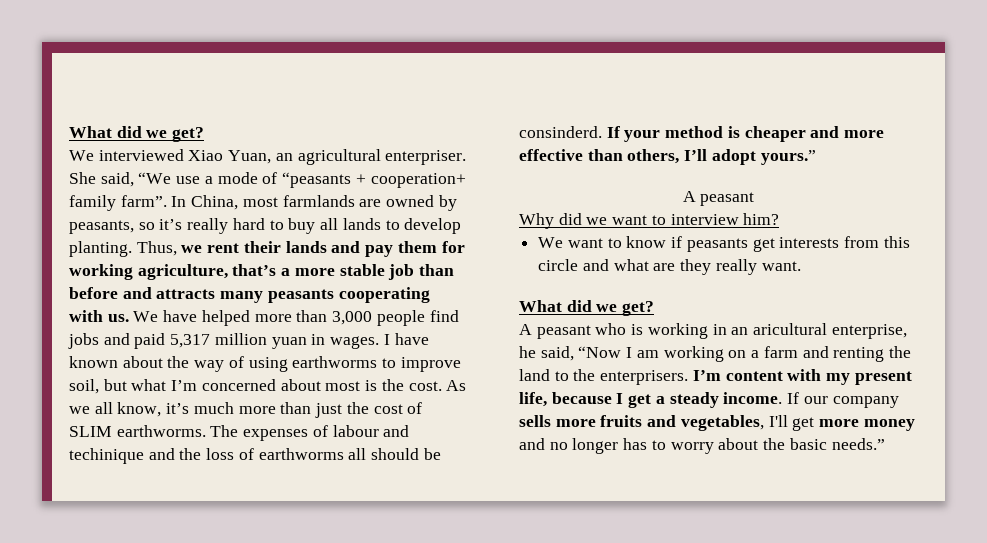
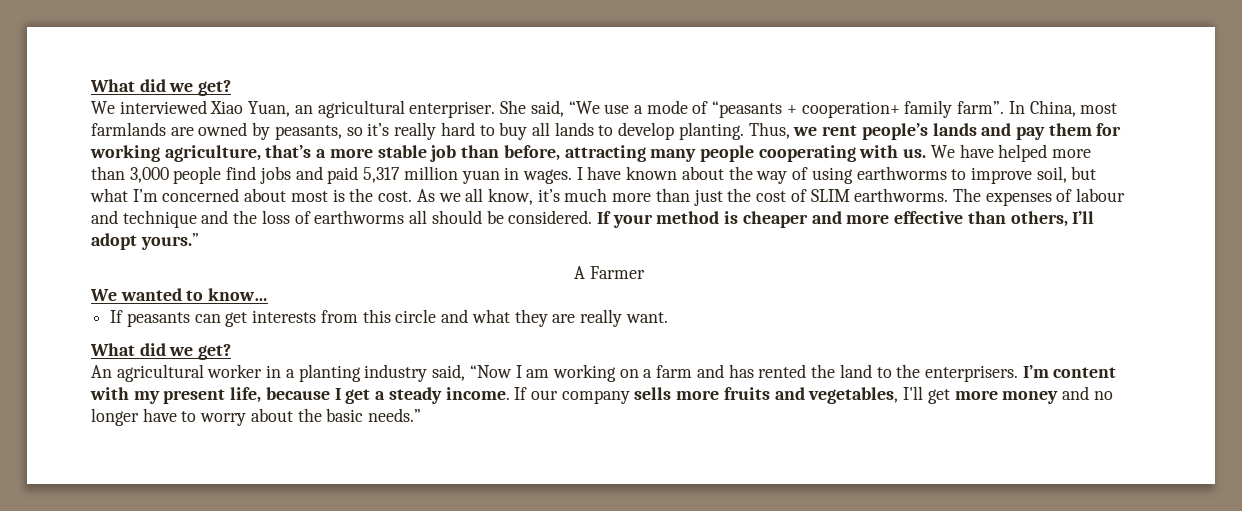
- Thus, we rent their lands and pay them for working agriculture, that’s a more stable job than before and attracts many peasants cooperating with us.
+ Thus, we rent people’s lands and pay them for working agriculture, that’s a more stable job than before, attracting many people cooperating with us.
- The expenses of labour and techinique and the loss of earthworms all should be consinderd.
+ The expenses of labour and technique and the loss of earthworms all should be considered.
  If your method is cheaper and more effective than others, I’ll adopt yours.”
- A peasant
- Why did we want to interview him?
- We want to know if peasants get interests from this circle and what are they really want.
+ A Farmer
+ We wanted to know…
+ If peasants can get interests from this circle and what they are really want.
- A peasant who is working in an aricultural enterprise, he said, “Now I am working on a farm and renting the land to the enterprisers.
+ An agricultural worker in a planting industry said, “Now I am working on a farm and has rented the land to the enterprisers.
- If our company sells more fruits and vegetables, I'll get more money and no longer has to worry about the basic needs.”
+ If our company sells more fruits and vegetables, I'll get more money and no longer have to worry about the basic needs.”

